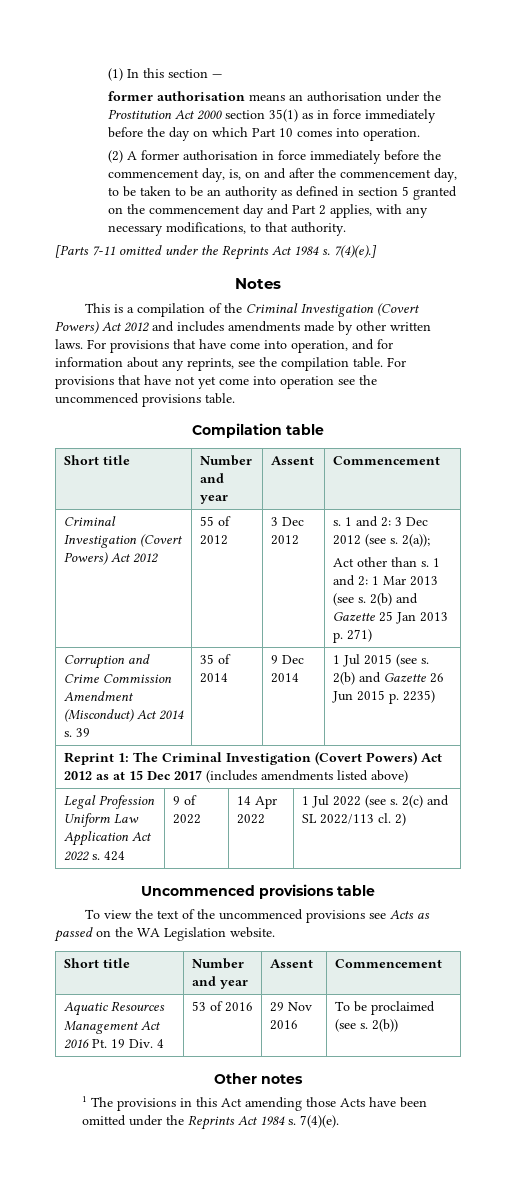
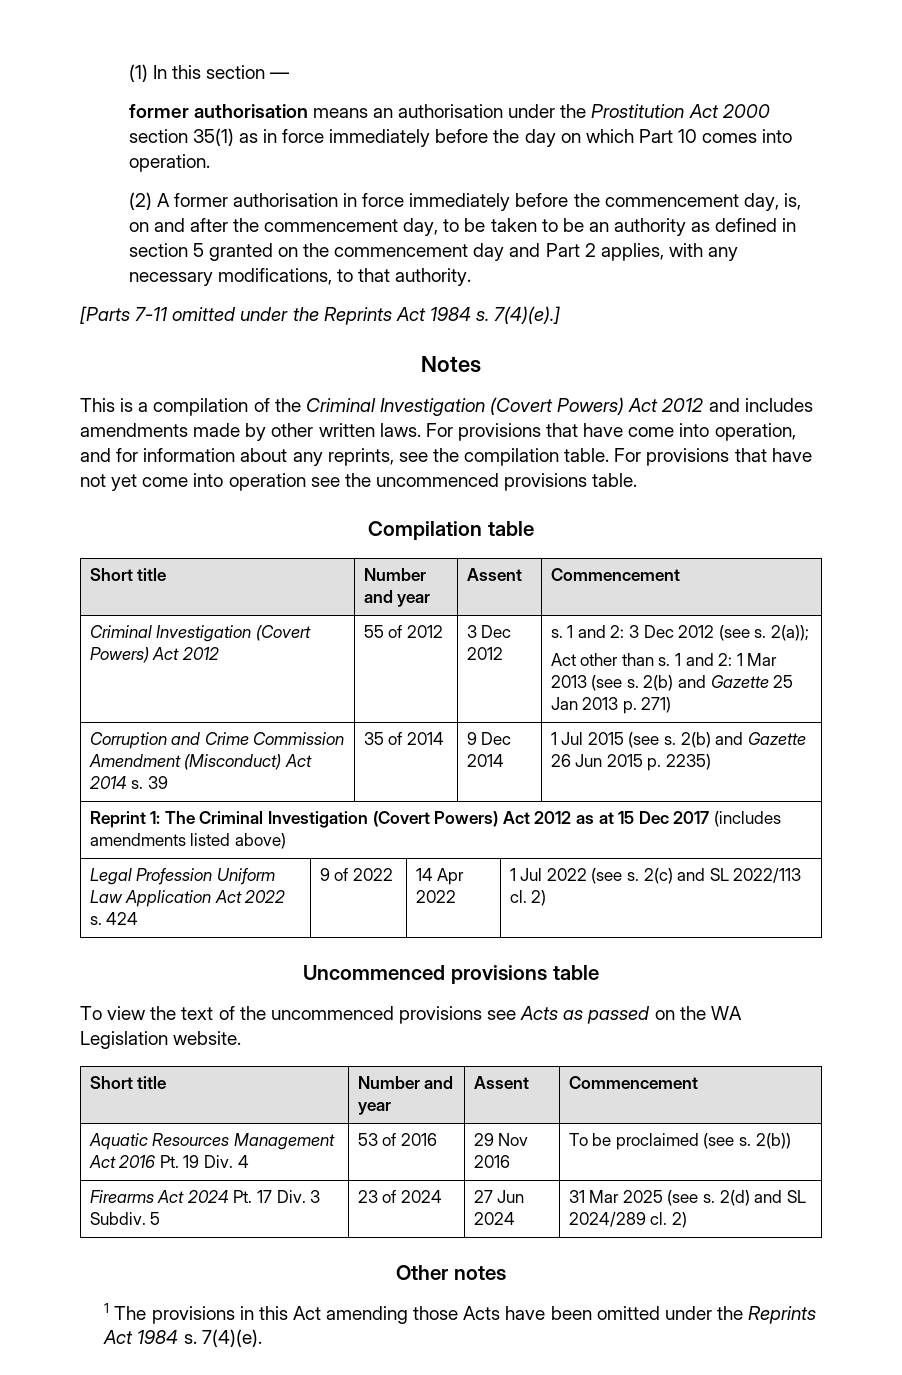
+ Firearms Act 2024 Pt. 17 Div. 3 Subdiv. 5 | 23 of 2024 | 27 Jun 2024 | 31 Mar 2025 (see s. 2(d) and SL 2024/289 cl. 2)

